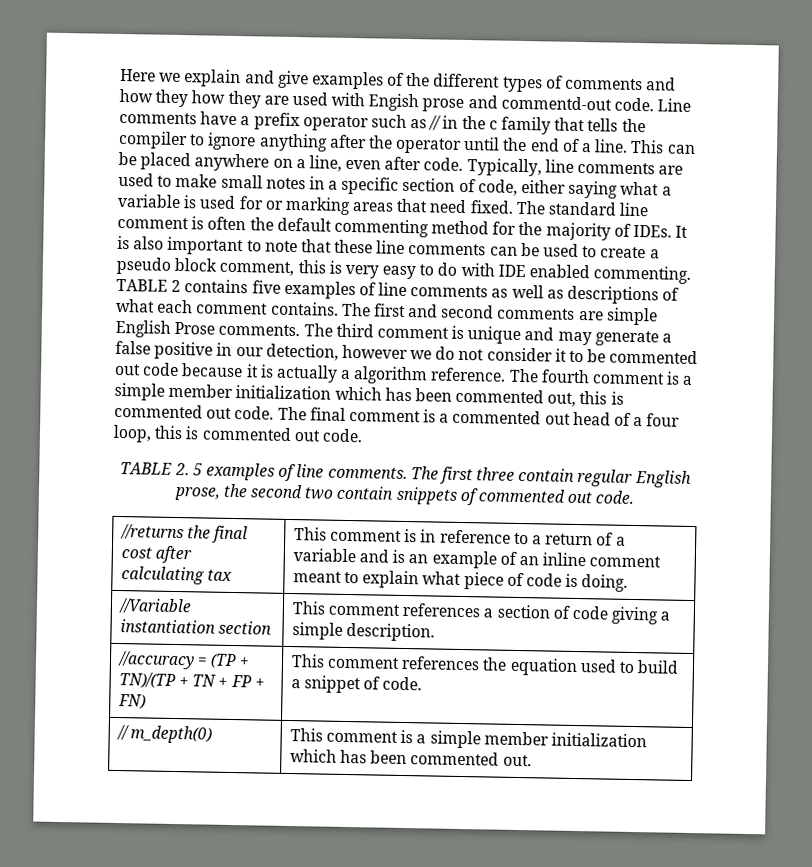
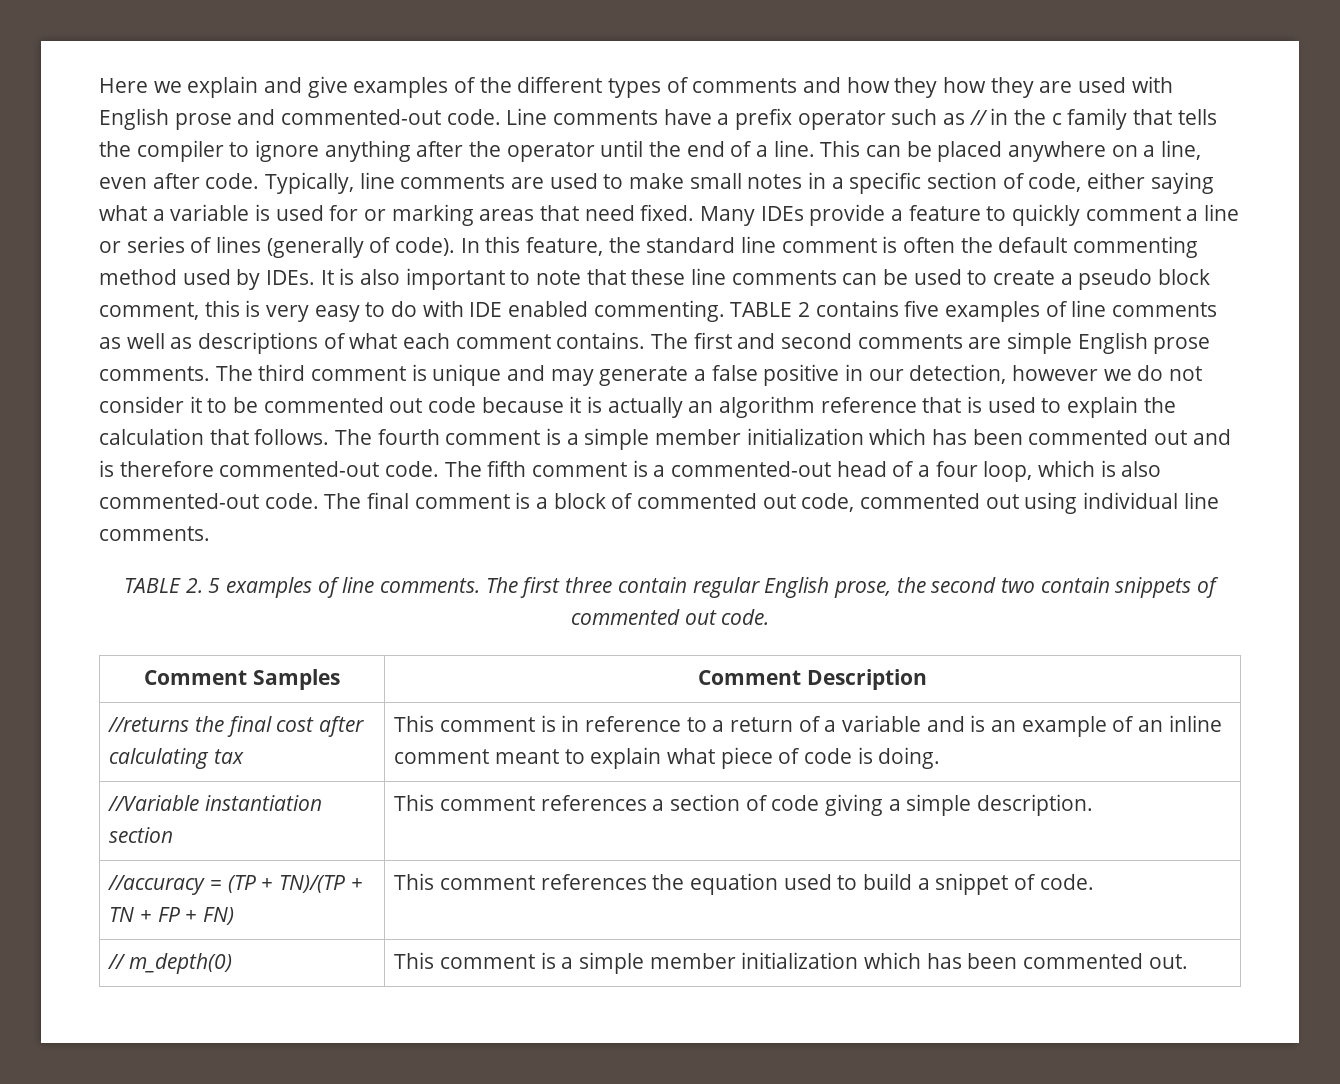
- Here we explain and give examples of the different types of comments and how they how they are used with Engish prose and commentd-out code.
+ Here we explain and give examples of the different types of comments and how they how they are used with English prose and commented-out code.
- The standard line comment is often the default commenting method for the majority of IDEs.
+ Many IDEs provide a feature to quickly comment a line or series of lines (generally of code). In this feature, the standard line comment is often the default commenting method used by IDEs.
- The first and second comments are simple English Prose comments.
+ The first and second comments are simple English prose comments.
- The third comment is unique and may generate a false positive in our detection, however we do not consider it to be commented out code because it is actually a algorithm reference.
+ The third comment is unique and may generate a false positive in our detection, however we do not consider it to be commented out code because it is actually an algorithm reference that is used to explain the calculation that follows.
- The fourth comment is a simple member initialization which has been commented out, this is commented out code.
+ The fourth comment is a simple member initialization which has been commented out and is therefore commented-out code. The fifth comment is a commented-out head of a four loop, which is also commented-out code.
- The final comment is a commented out head of a four loop, this is commented out code.
+ The final comment is a block of commented out code, commented out using individual line comments.
+ Comment Samples | Comment Description

